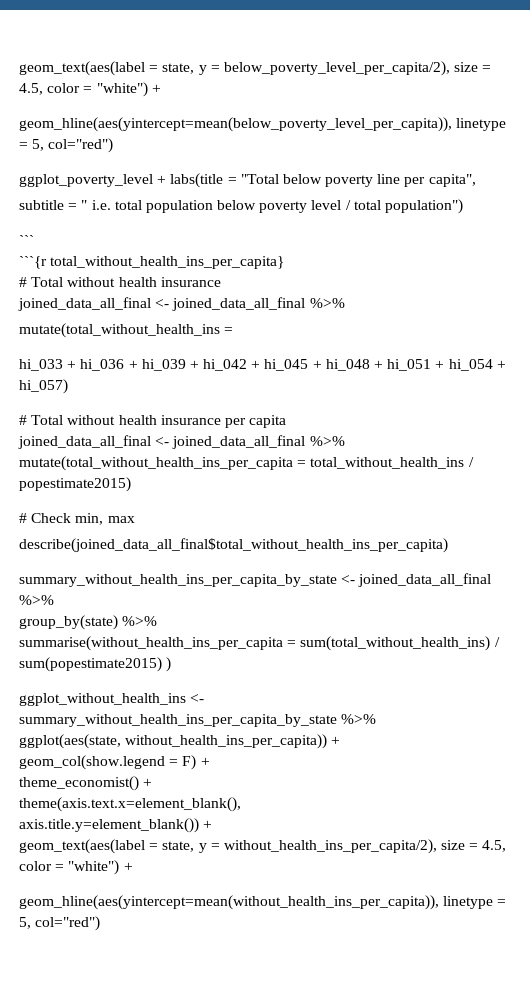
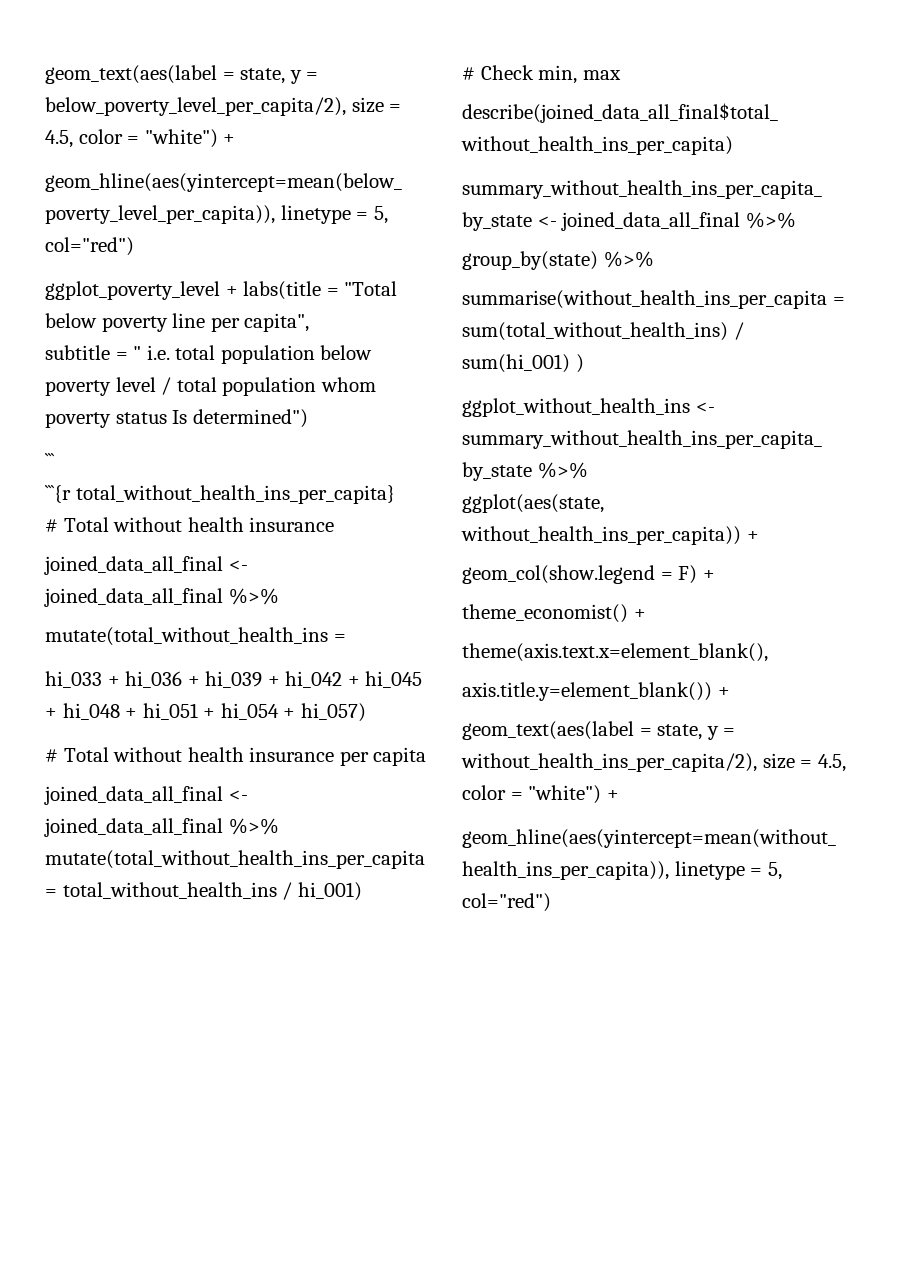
- subtitle = " i.e. total population below poverty level / total population")
+ subtitle = " i.e. total population below poverty level / total population whom poverty status Is determined")
- joined_data_all_final <- joined_data_all_final %>% mutate(total_without_health_ins_per_capita = total_without_health_ins / popestimate2015)
+ joined_data_all_final <- joined_data_all_final %>% mutate(total_without_health_ins_per_capita = total_without_health_ins / hi_001)
- summarise(without_health_ins_per_capita = sum(total_without_health_ins) / sum(popestimate2015) )
+ summarise(without_health_ins_per_capita = sum(total_without_health_ins) / sum(hi_001) )

